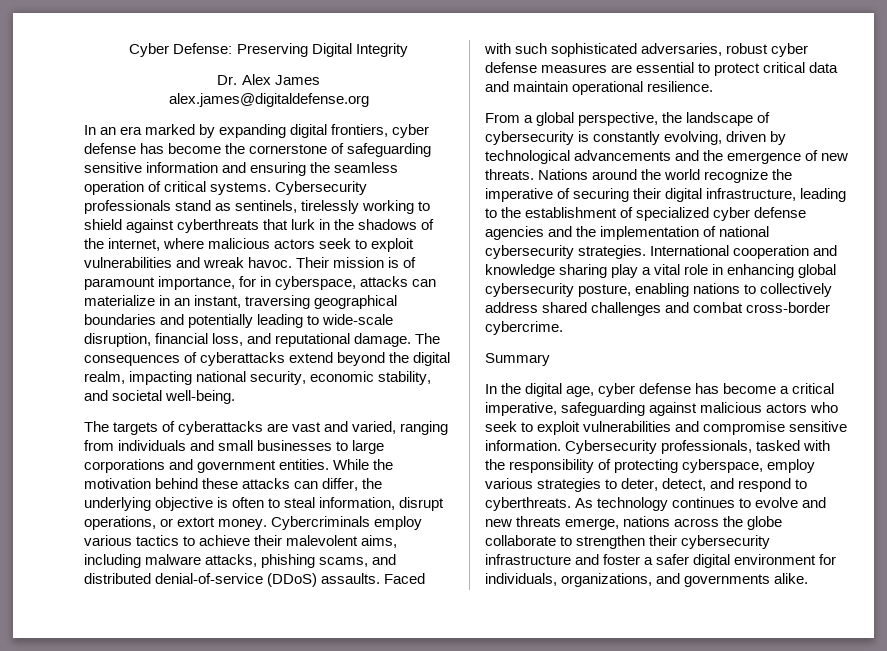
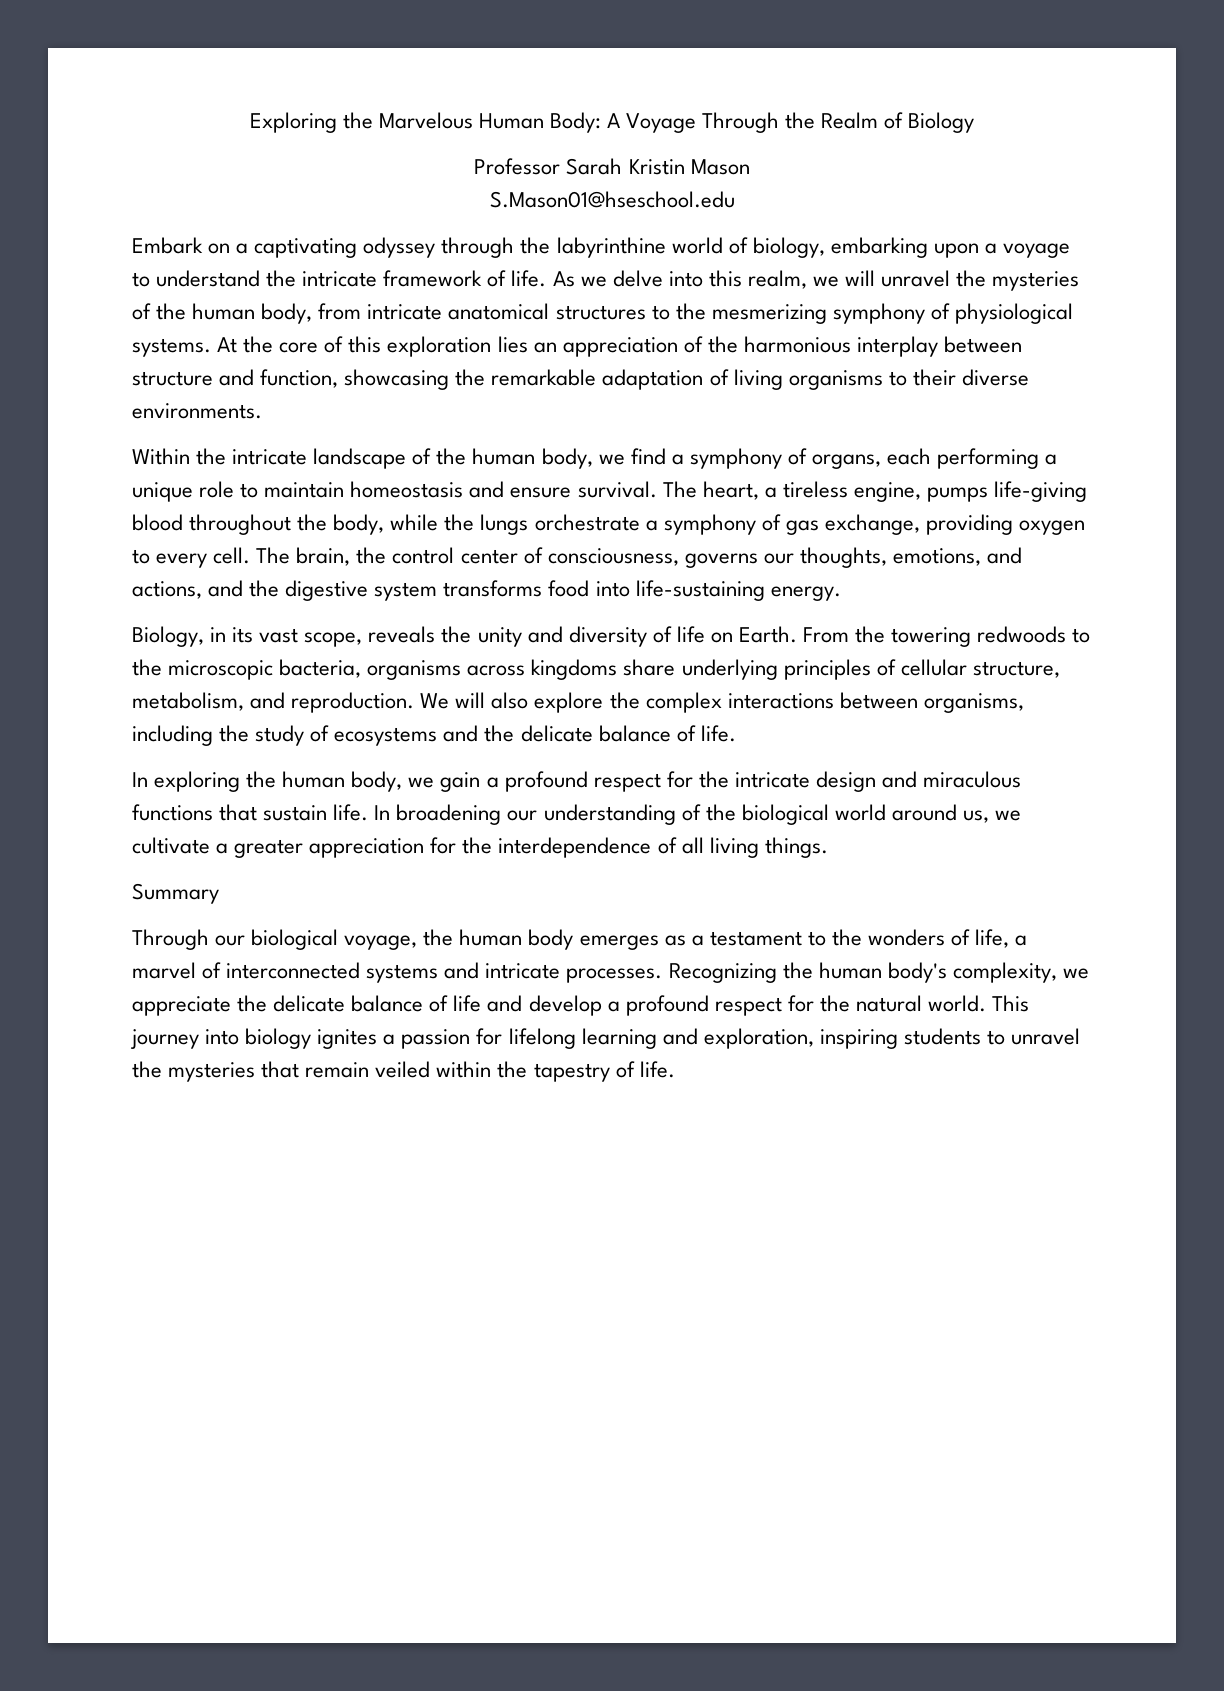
- Cyber Defense: Preserving Digital Integrity
- Dr. Alex James
- alex.james@digitaldefense.org
- In an era marked by expanding digital frontiers, cyber defense has become the cornerstone of safeguarding sensitive information and ensuring the seamless operation of critical systems. Cybersecurity professionals stand as sentinels, tirelessly working to shield against cyberthreats that lurk in the shadows of the internet, where malicious actors seek to exploit vulnerabilities and wreak havoc. Their mission is of paramount importance, for in cyberspace, attacks can materialize in an instant, traversing geographical boundaries and potentially leading to wide-scale disruption, financial loss, and reputational damage. The consequences of cyberattacks extend beyond the digital realm, impacting national security, economic stability, and societal well-being.
- The targets of cyberattacks are vast and varied, ranging from individuals and small businesses to large corporations and government entities. While the motivation behind these attacks can differ, the underlying objective is often to steal information, disrupt operations, or extort money. Cybercriminals employ various tactics to achieve their malevolent aims, including malware attacks, phishing scams, and distributed denial-of-service (DDoS) assaults. Faced with such sophisticated adversaries, robust cyber defense measures are essential to protect critical data and maintain operational resilience.
- From a global perspective, the landscape of cybersecurity is constantly evolving, driven by technological advancements and the emergence of new threats. Nations around the world recognize the imperative of securing their digital infrastructure, leading to the establishment of specialized cyber defense agencies and the implementation of national cybersecurity strategies. International cooperation and knowledge sharing play a vital role in enhancing global cybersecurity posture, enabling nations to collectively address shared challenges and combat cross-border cybercrime.
+ Exploring the Marvelous Human Body: A Voyage Through the Realm of Biology
+ Professor Sarah Kristin Mason
+ S.Mason01@hseschool.edu
+ Embark on a captivating odyssey through the labyrinthine world of biology, embarking upon a voyage to understand the intricate framework of life. As we delve into this realm, we will unravel the mysteries of the human body, from intricate anatomical structures to the mesmerizing symphony of physiological systems. At the core of this exploration lies an appreciation of the harmonious interplay between structure and function, showcasing the remarkable adaptation of living organisms to their diverse environments.
+ Within the intricate landscape of the human body, we find a symphony of organs, each performing a unique role to maintain homeostasis and ensure survival. The heart, a tireless engine, pumps life-giving blood throughout the body, while the lungs orchestrate a symphony of gas exchange, providing oxygen to every cell. The brain, the control center of consciousness, governs our thoughts, emotions, and actions, and the digestive system transforms food into life-sustaining energy.
+ Biology, in its vast scope, reveals the unity and diversity of life on Earth. From the towering redwoods to the microscopic bacteria, organisms across kingdoms share underlying principles of cellular structure, metabolism, and reproduction. We will also explore the complex interactions between organisms, including the study of ecosystems and the delicate balance of life.
+ In exploring the human body, we gain a profound respect for the intricate design and miraculous functions that sustain life. In broadening our understanding of the biological world around us, we cultivate a greater appreciation for the interdependence of all living things.
  Summary
- In the digital age, cyber defense has become a critical imperative, safeguarding against malicious actors who seek to exploit vulnerabilities and compromise sensitive information. Cybersecurity professionals, tasked with the responsibility of protecting cyberspace, employ various strategies to deter, detect, and respond to cyberthreats. As technology continues to evolve and new threats emerge, nations across the globe collaborate to strengthen their cybersecurity infrastructure and foster a safer digital environment for individuals, organizations, and governments alike.
+ Through our biological voyage, the human body emerges as a testament to the wonders of life, a marvel of interconnected systems and intricate processes. Recognizing the human body's complexity, we appreciate the delicate balance of life and develop a profound respect for the natural world. This journey into biology ignites a passion for lifelong learning and exploration, inspiring students to unravel the mysteries that remain veiled within the tapestry of life.

